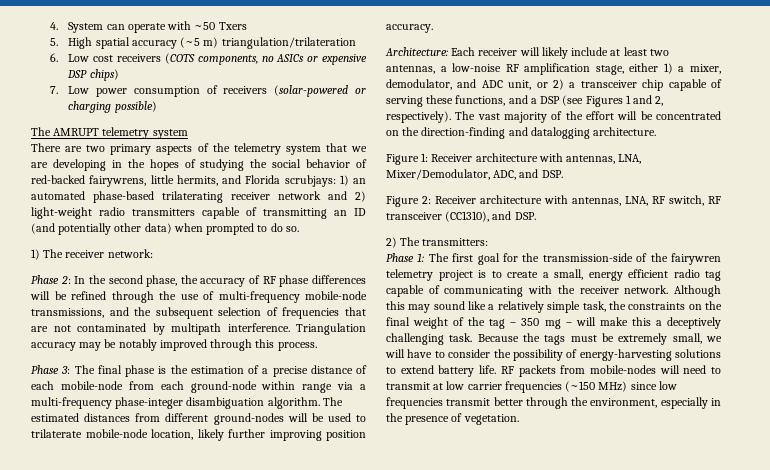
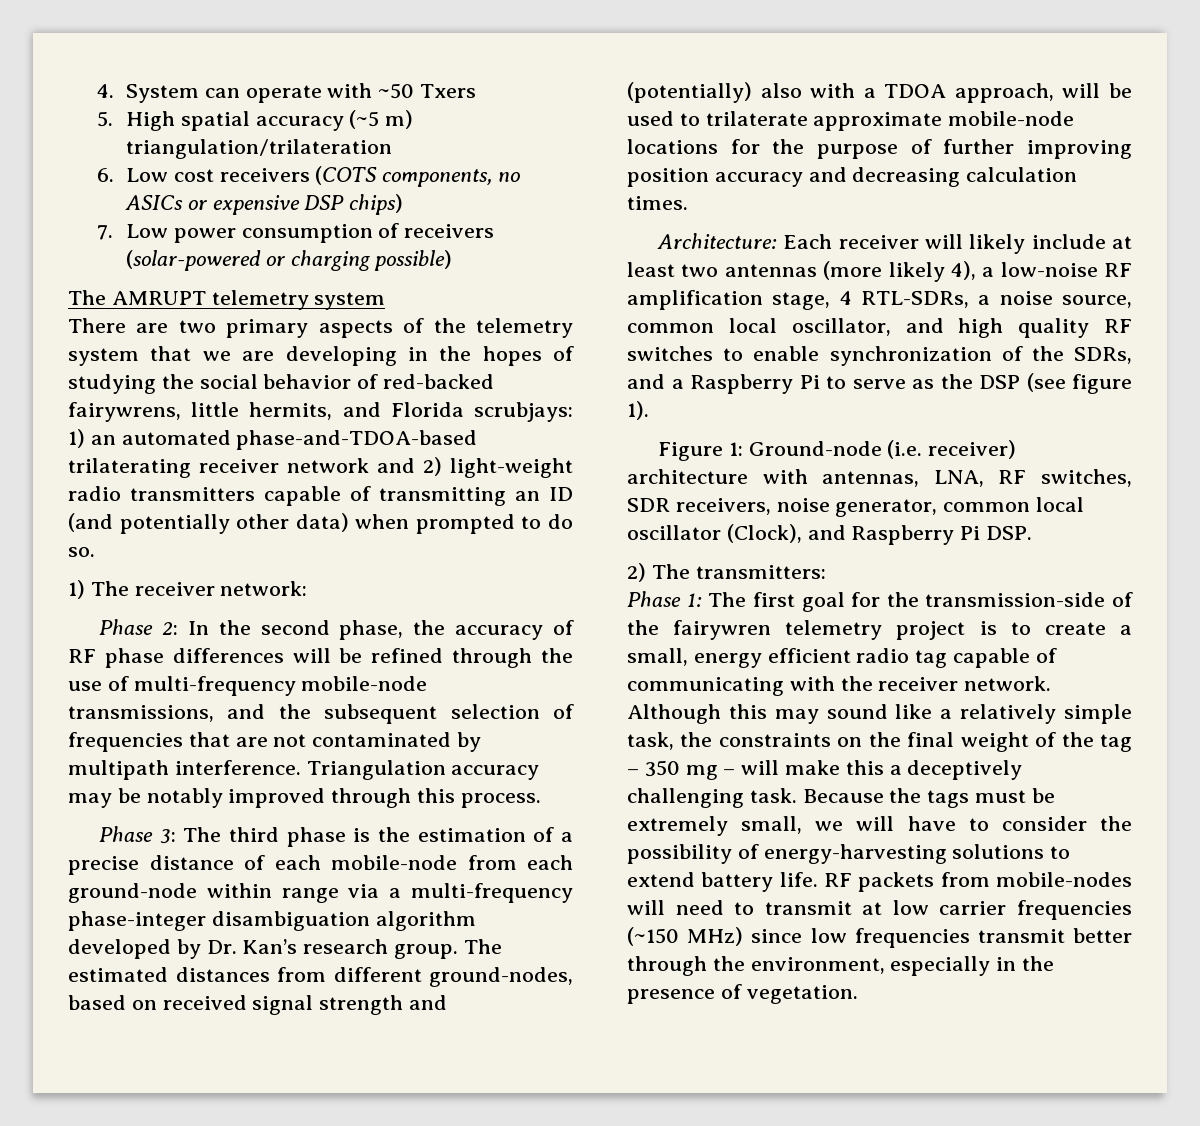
- There are two primary aspects of the telemetry system that we are developing in the hopes of studying the social behavior of red-backed fairywrens, little hermits, and Florida scrubjays: 1) an automated phase-based trilaterating receiver network and 2) light-weight radio transmitters capable of transmitting an ID (and potentially other data) when prompted to do so.
+ There are two primary aspects of the telemetry system that we are developing in the hopes of studying the social behavior of red-backed fairywrens, little hermits, and Florida scrubjays: 1) an automated phase-and-TDOA-based trilaterating receiver network and 2) light-weight radio transmitters capable of transmitting an ID (and potentially other data) when prompted to do so.
- Phase 3: The final phase is the estimation of a precise distance of each mobile-node from each ground-node within range via a multi-frequency phase-integer disambiguation algorithm.
+ Phase 3: The third phase is the estimation of a precise distance of each mobile-node from each ground-node within range via a multi-frequency phase-integer disambiguation algorithm developed by Dr. Kan’s research group.
- The estimated distances from different ground-nodes will be used to trilaterate mobile-node location, likely further improving position accuracy.
+ The estimated distances from different ground-nodes, based on received signal strength and (potentially) also with a TDOA approach, will be used to trilaterate approximate mobile-node locations for the purpose of further improving position accuracy and decreasing calculation times.
- Architecture: Each receiver will likely include at least two antennas, a low-noise RF amplification stage, either 1) a mixer, demodulator, and ADC unit, or 2) a transceiver chip capable of serving these functions, and a DSP (see Figures 1 and 2, respectively). The vast majority of the effort will be concentrated on the direction-finding and datalogging architecture.
- Figure 1: Receiver architecture with antennas, LNA, Mixer/Demodulator, ADC, and DSP.
- Figure 2: Receiver architecture with antennas, LNA, RF switch, RF transceiver (CC1310), and DSP.
+ Architecture: Each receiver will likely include at least two antennas (more likely 4), a low-noise RF amplification stage, 4 RTL-SDRs, a noise source, common local oscillator, and high quality RF switches to enable synchronization of the SDRs, and a Raspberry Pi to serve as the DSP (see figure 1).
+ Figure 1: Ground-node (i.e. receiver) architecture with antennas, LNA, RF switches, SDR receivers, noise generator, common local oscillator (Clock), and Raspberry Pi DSP.

